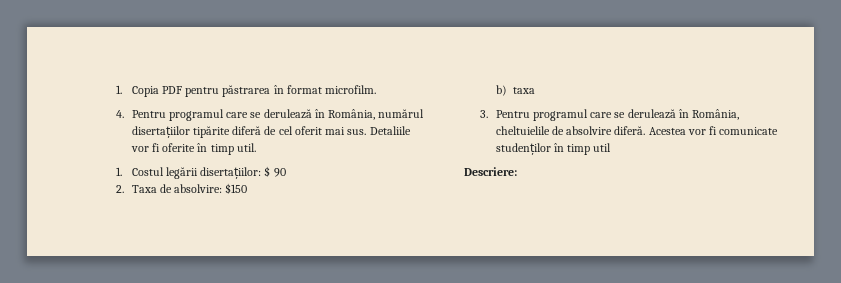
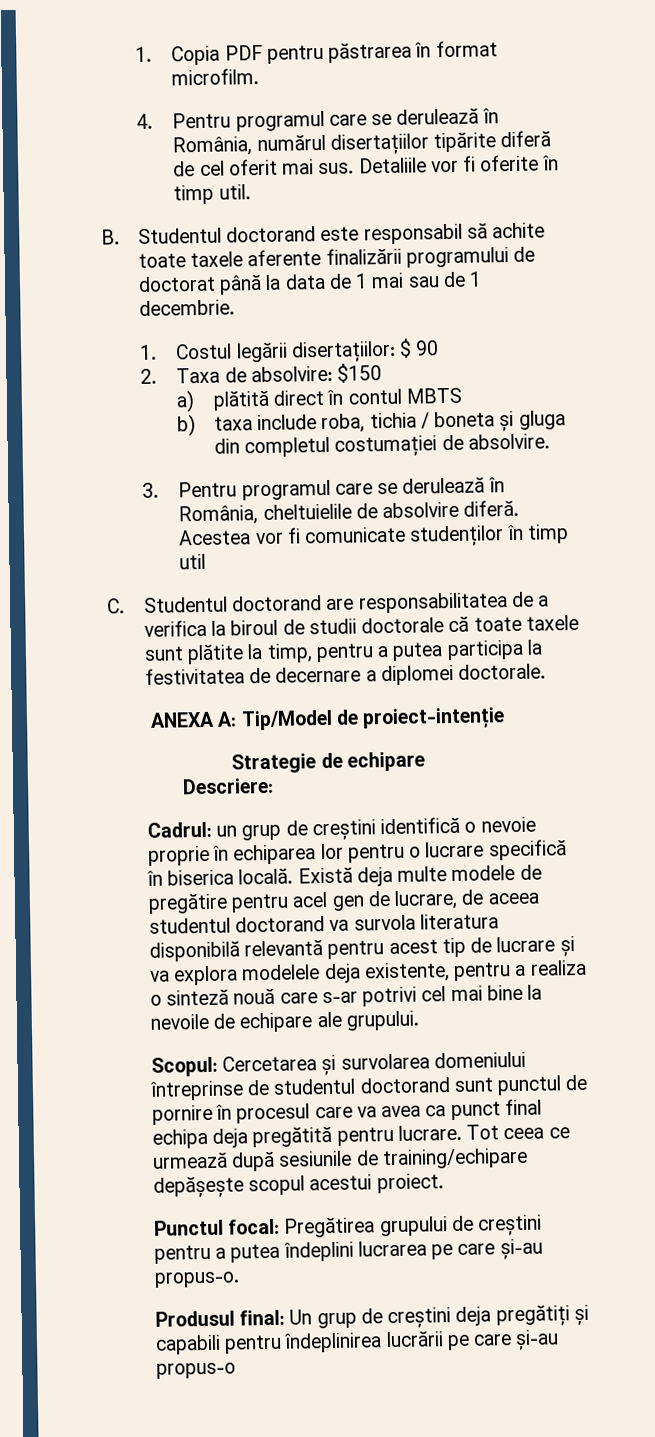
+ B. Studentul doctorand este responsabil să achite toate taxele aferente finalizării programului de doctorat până la data de 1 mai sau de 1 decembrie.
- b) taxa
+ a) plătită direct în contul MBTS
+ b) taxa include roba, tichia / boneta și gluga din completul costumației de absolvire.
+ C. Studentul doctorand are responsabilitatea de a verifica la biroul de studii doctorale că toate taxele sunt plătite la timp, pentru a putea participa la festivitatea de decernare a diplomei doctorale.
+ ANEXA A: Tip/Model de proiect-intenție
+ Strategie de echipare
  Descriere:
+ Cadrul: un grup de creștini identifică o nevoie proprie în echiparea lor pentru o lucrare specifică în biserica locală. Există deja multe modele de pregătire pentru acel gen de lucrare, de aceea studentul doctorand va survola literatura disponibilă relevantă pentru acest tip de lucrare și va explora modelele deja existente, pentru a realiza o sinteză nouă care s-ar potrivi cel mai bine la nevoile de echipare ale grupului.
+ Scopul: Cercetarea și survolarea domeniului întreprinse de studentul doctorand sunt punctul de pornire în procesul care va avea ca punct final echipa deja pregătită pentru lucrare. Tot ceea ce urmează după sesiunile de training/echipare depășește scopul acestui proiect.
+ Punctul focal: Pregătirea grupului de creștini pentru a putea îndeplini lucrarea pe care și-au propus-o.
+ Produsul final: Un grup de creștini deja pregătiți și capabili pentru îndeplinirea lucrării pe care și-au propus-o

